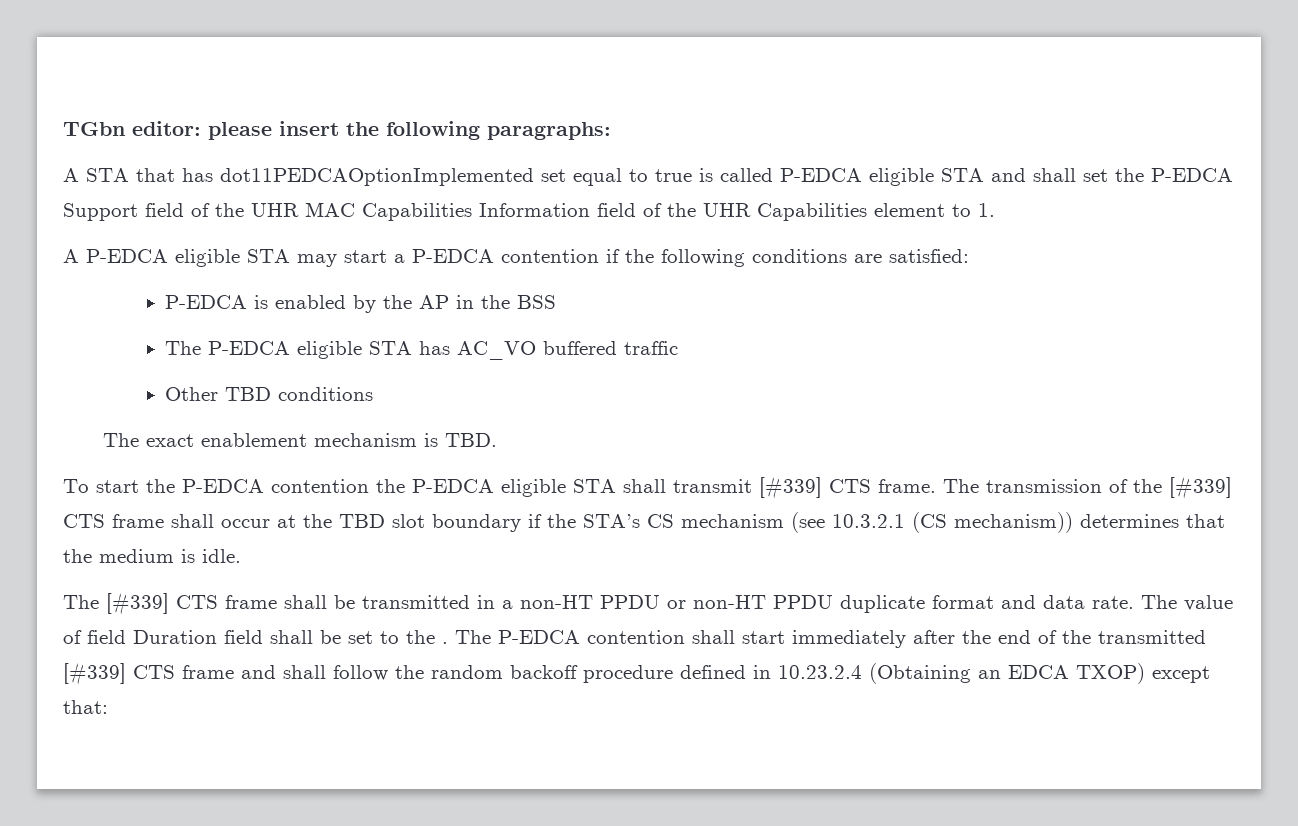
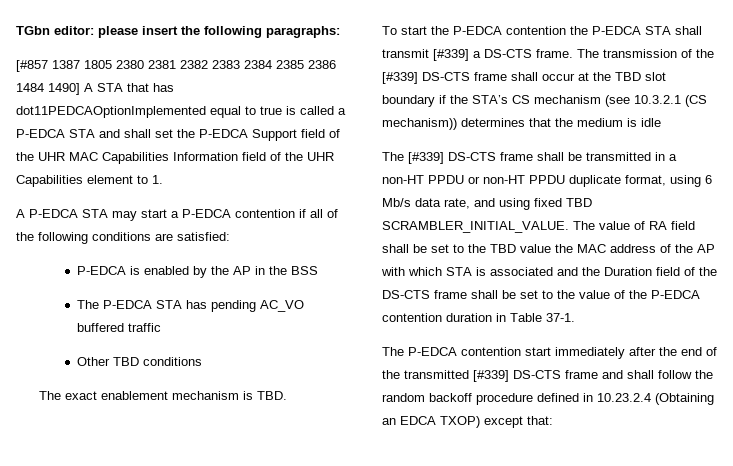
- A STA that has dot11PEDCAOptionImplemented set equal to true is called P-EDCA eligible STA and shall set the P-EDCA Support field of the UHR MAC Capabilities Information field of the UHR Capabilities element to 1.
+ [#857 1387 1805 2380 2381 2382 2383 2384 2385 2386 1484 1490] A STA that has dot11PEDCAOptionImplemented equal to true is called a P-EDCA STA and shall set the P-EDCA Support field of the UHR MAC Capabilities Information field of the UHR Capabilities element to 1.
- A P-EDCA eligible STA may start a P-EDCA contention if the following conditions are satisfied:
+ A P-EDCA STA may start a P-EDCA contention if all of the following conditions are satisfied:
- The P-EDCA eligible STA has AC_VO buffered traffic
+ The P-EDCA STA has pending AC_VO buffered traffic
- To start the P-EDCA contention the P-EDCA eligible STA shall transmit [#339] CTS frame.
+ To start the P-EDCA contention the P-EDCA STA shall transmit [#339] a DS-CTS frame.
- The transmission of the [#339] CTS frame shall occur at the TBD slot boundary if the STA’s CS mechanism (see 10.3.2.1 (CS mechanism)) determines that the medium is idle.
+ The transmission of the [#339] DS-CTS frame shall occur at the TBD slot boundary if the STA’s CS mechanism (see 10.3.2.1 (CS mechanism)) determines that the medium is idle
- The [#339] CTS frame shall be transmitted in a non-HT PPDU or non-HT PPDU duplicate format and data rate.
+ The [#339] DS-CTS frame shall be transmitted in a non-HT PPDU or non-HT PPDU duplicate format, using 6 Mb/s data rate, and using fixed TBD SCRAMBLER_INITIAL_VALUE.
- The value of field Duration field shall be set to the . The P-EDCA contention shall start immediately after the end of the transmitted [#339] CTS frame and shall follow the random backoff procedure defined in 10.23.2.4 (Obtaining an EDCA TXOP) except that:
+ The value of RA field shall be set to the TBD value the MAC address of the AP with which STA is associated and the Duration field of the DS-CTS frame shall be set to the value of the P-EDCA contention duration in Table 37-1.
+ The P-EDCA contention start immediately after the end of the transmitted [#339] DS-CTS frame and shall follow the random backoff procedure defined in 10.23.2.4 (Obtaining an EDCA TXOP) except that:

